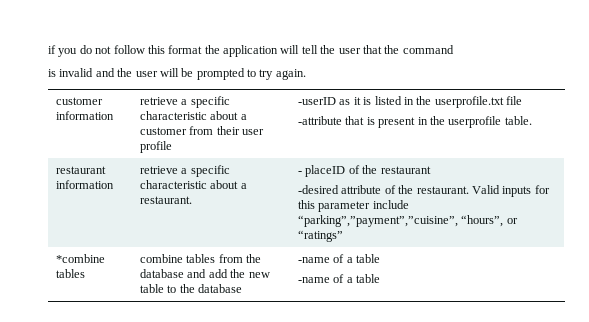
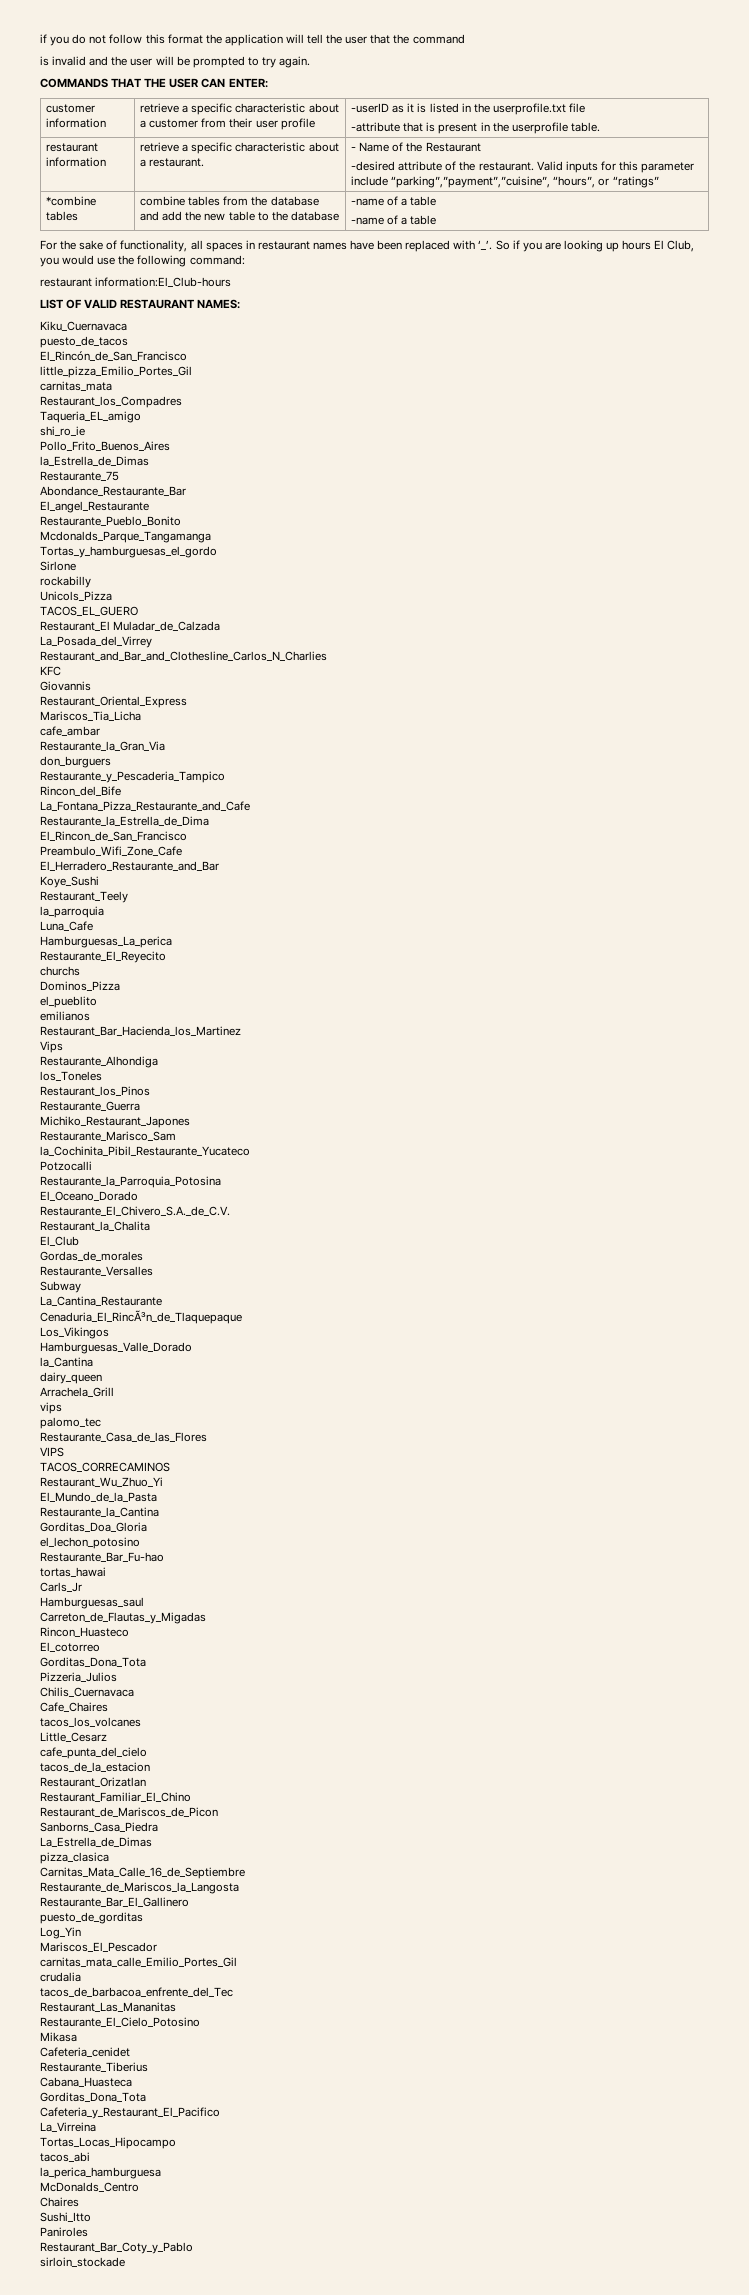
+ COMMANDS THAT THE USER CAN ENTER:
- restaurant information | retrieve a specific characteristic about a restaurant. | - placeID of the restaurant
+ restaurant information | retrieve a specific characteristic about a restaurant. | - Name of the Restaurant
+ For the sake of functionality, all spaces in restaurant names have been replaced with ‘_’. So if you are looking up hours El Club, you would use the following command:
+ restaurant information:El_Club-hours
+ LIST OF VALID RESTAURANT NAMES:
+ Kiku_Cuernavaca
+ puesto_de_tacos
+ El_Rincón_de_San_Francisco
+ little_pizza_Emilio_Portes_Gil
+ carnitas_mata
+ Restaurant_los_Compadres
+ Taqueria_EL_amigo
+ shi_ro_ie
+ Pollo_Frito_Buenos_Aires
+ la_Estrella_de_Dimas
+ Restaurante_75
+ Abondance_Restaurante_Bar
+ El_angel_Restaurante
+ Restaurante_Pueblo_Bonito
+ Mcdonalds_Parque_Tangamanga
+ Tortas_y_hamburguesas_el_gordo
+ Sirlone
+ rockabilly
+ Unicols_Pizza
+ TACOS_EL_GUERO
+ Restaurant_El Muladar_de_Calzada
+ La_Posada_del_Virrey
+ Restaurant_and_Bar_and_Clothesline_Carlos_N_Charlies
+ KFC
+ Giovannis
+ Restaurant_Oriental_Express
+ Mariscos_Tia_Licha
+ cafe_ambar
+ Restaurante_la_Gran_Via
+ don_burguers
+ Restaurante_y_Pescaderia_Tampico
+ Rincon_del_Bife
+ La_Fontana_Pizza_Restaurante_and_Cafe
+ Restaurante_la_Estrella_de_Dima
+ El_Rincon_de_San_Francisco
+ Preambulo_Wifi_Zone_Cafe
+ El_Herradero_Restaurante_and_Bar
+ Koye_Sushi
+ Restaurant_Teely
+ la_parroquia
+ Luna_Cafe
+ Hamburguesas_La_perica
+ Restaurante_El_Reyecito
+ churchs
+ Dominos_Pizza
+ el_pueblito
+ emilianos
+ Restaurant_Bar_Hacienda_los_Martinez
+ Vips
+ Restaurante_Alhondiga
+ los_Toneles
+ Restaurant_los_Pinos
+ Restaurante_Guerra
+ Michiko_Restaurant_Japones
+ Restaurante_Marisco_Sam
+ la_Cochinita_Pibil_Restaurante_Yucateco
+ Potzocalli
+ Restaurante_la_Parroquia_Potosina
+ El_Oceano_Dorado
+ Restaurante_El_Chivero_S.A._de_C.V.
+ Restaurant_la_Chalita
+ El_Club
+ Gordas_de_morales
+ Restaurante_Versalles
+ Subway
+ La_Cantina_Restaurante
+ Cenaduria_El_RincÃ³n_de_Tlaquepaque
+ Los_Vikingos
+ Hamburguesas_Valle_Dorado
+ la_Cantina
+ dairy_queen
+ Arrachela_Grill
+ vips
+ palomo_tec
+ Restaurante_Casa_de_las_Flores
+ VIPS
+ TACOS_CORRECAMINOS
+ Restaurant_Wu_Zhuo_Yi
+ El_Mundo_de_la_Pasta
+ Restaurante_la_Cantina
+ Gorditas_Doa_Gloria
+ el_lechon_potosino
+ Restaurante_Bar_Fu-hao
+ tortas_hawai
+ Carls_Jr
+ Hamburguesas_saul
+ Carreton_de_Flautas_y_Migadas
+ Rincon_Huasteco
+ El_cotorreo
+ Gorditas_Dona_Tota
+ Pizzeria_Julios
+ Chilis_Cuernavaca
+ Cafe_Chaires
+ tacos_los_volcanes
+ Little_Cesarz
+ cafe_punta_del_cielo
+ tacos_de_la_estacion
+ Restaurant_Orizatlan
+ Restaurant_Familiar_El_Chino
+ Restaurant_de_Mariscos_de_Picon
+ Sanborns_Casa_Piedra
+ La_Estrella_de_Dimas
+ pizza_clasica
+ Carnitas_Mata_Calle_16_de_Septiembre
+ Restaurante_de_Mariscos_la_Langosta
+ Restaurante_Bar_El_Gallinero
+ puesto_de_gorditas
+ Log_Yin
+ Mariscos_El_Pescador
+ carnitas_mata_calle_Emilio_Portes_Gil
+ crudalia
+ tacos_de_barbacoa_enfrente_del_Tec
+ Restaurant_Las_Mananitas
+ Restaurante_El_Cielo_Potosino
+ Mikasa
+ Cafeteria_cenidet
+ Restaurante_Tiberius
+ Cabana_Huasteca
+ Gorditas_Dona_Tota
+ Cafeteria_y_Restaurant_El_Pacifico
+ La_Virreina
+ Tortas_Locas_Hipocampo
+ tacos_abi
+ la_perica_hamburguesa
+ McDonalds_Centro
+ Chaires
+ Sushi_Itto
+ Paniroles
+ Restaurant_Bar_Coty_y_Pablo
+ sirloin_stockade

